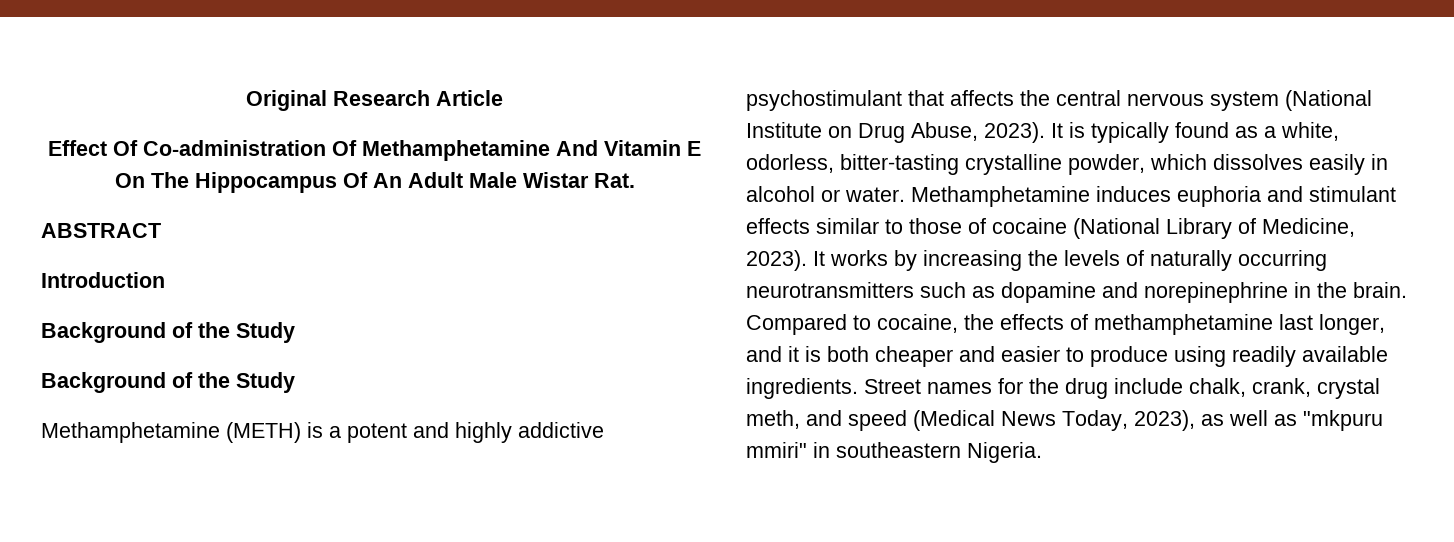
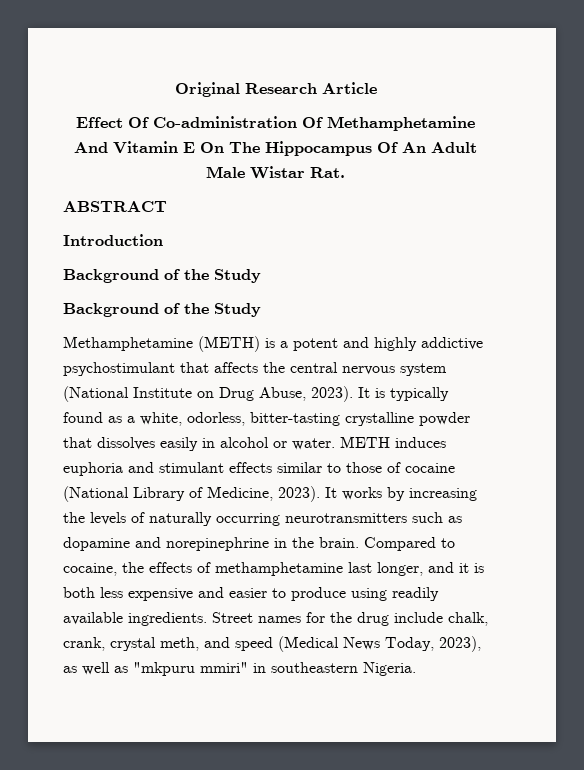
- It is typically found as a white, odorless, bitter-tasting crystalline powder, which dissolves easily in alcohol or water.
+ It is typically found as a white, odorless, bitter-tasting crystalline powder that dissolves easily in alcohol or water.
- Methamphetamine induces euphoria and stimulant effects similar to those of cocaine (National Library of Medicine, 2023).
+ METH induces euphoria and stimulant effects similar to those of cocaine (National Library of Medicine, 2023).
- Compared to cocaine, the effects of methamphetamine last longer, and it is both cheaper and easier to produce using readily available ingredients.
+ Compared to cocaine, the effects of methamphetamine last longer, and it is both less expensive and easier to produce using readily available ingredients.

